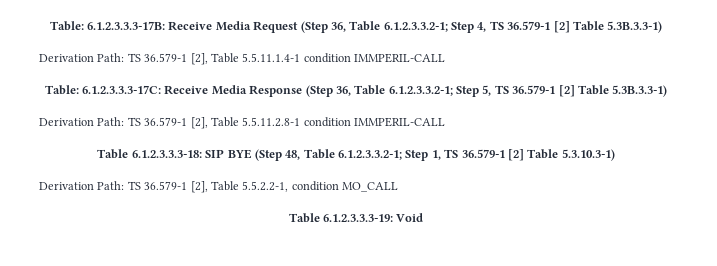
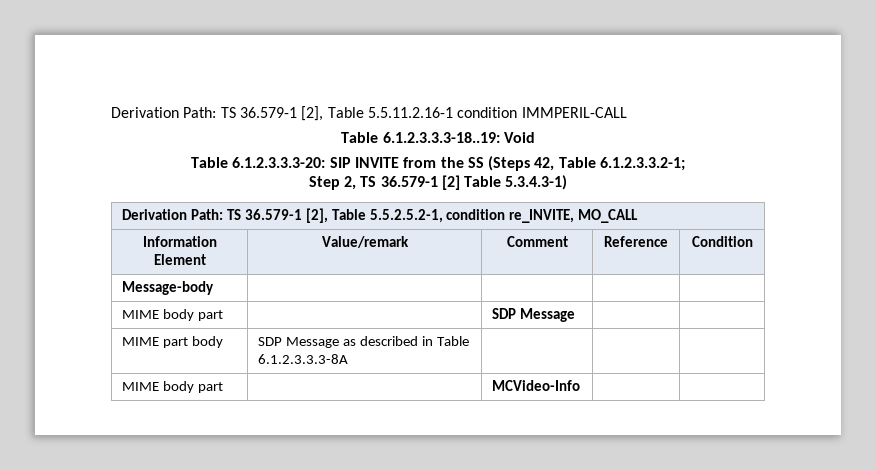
- Table: 6.1.2.3.3.3-17B: Receive Media Request (Step 36, Table 6.1.2.3.3.2-1; Step 4, TS 36.579-1 [2] Table 5.3B.3.3-1)
- Derivation Path: TS 36.579-1 [2], Table 5.5.11.1.4-1 condition IMMPERIL-CALL
- Table: 6.1.2.3.3.3-17C: Receive Media Response (Step 36, Table 6.1.2.3.3.2-1; Step 5, TS 36.579-1 [2] Table 5.3B.3.3-1)
- Derivation Path: TS 36.579-1 [2], Table 5.5.11.2.8-1 condition IMMPERIL-CALL
- Table 6.1.2.3.3.3-18: SIP BYE (Step 48, Table 6.1.2.3.3.2-1; Step 1, TS 36.579-1 [2] Table 5.3.10.3-1)
- Derivation Path: TS 36.579-1 [2], Table 5.5.2.2-1, condition MO_CALL
- Table 6.1.2.3.3.3-19: Void
+ Derivation Path: TS 36.579-1 [2], Table 5.5.11.2.16-1 condition IMMPERIL-CALL
+ Table 6.1.2.3.3.3-18..19: Void
+ Table 6.1.2.3.3.3-20: SIP INVITE from the SS (Steps 42, Table 6.1.2.3.3.2-1;
+ Step 2, TS 36.579-1 [2] Table 5.3.4.3-1)
+ Derivation Path: TS 36.579-1 [2], Table 5.5.2.5.2-1, condition re_INVITE, MO_CALL
+ Information Element | Value/remark | Comment | Reference | Condition
+ Message-body | | | |
+ MIME body part | | SDP Message | |
+ MIME part body | SDP Message as described in Table 6.1.2.3.3.3-8A | | |
+ MIME body part | | MCVideo-Info | |

